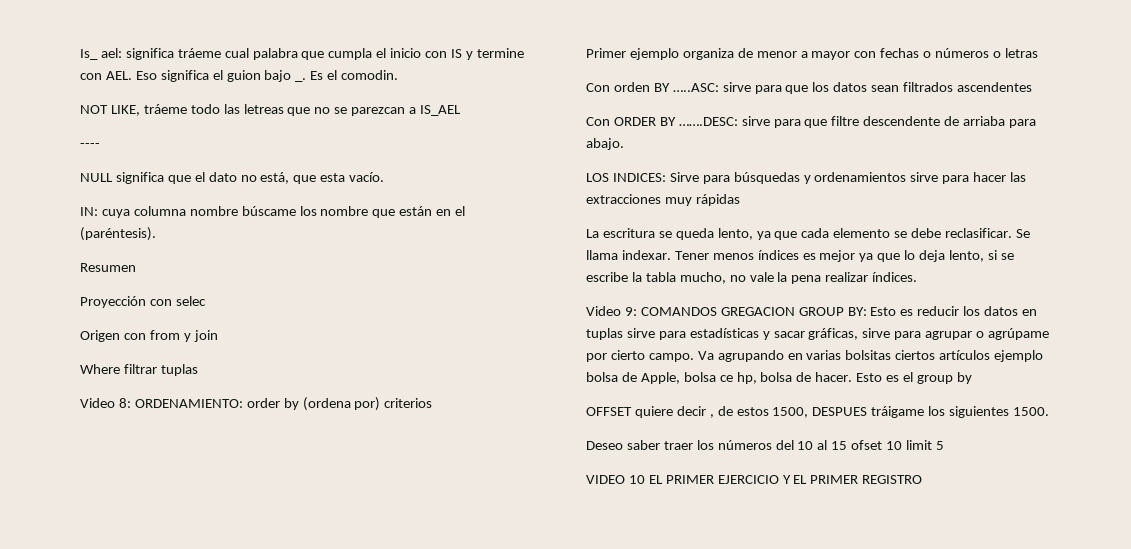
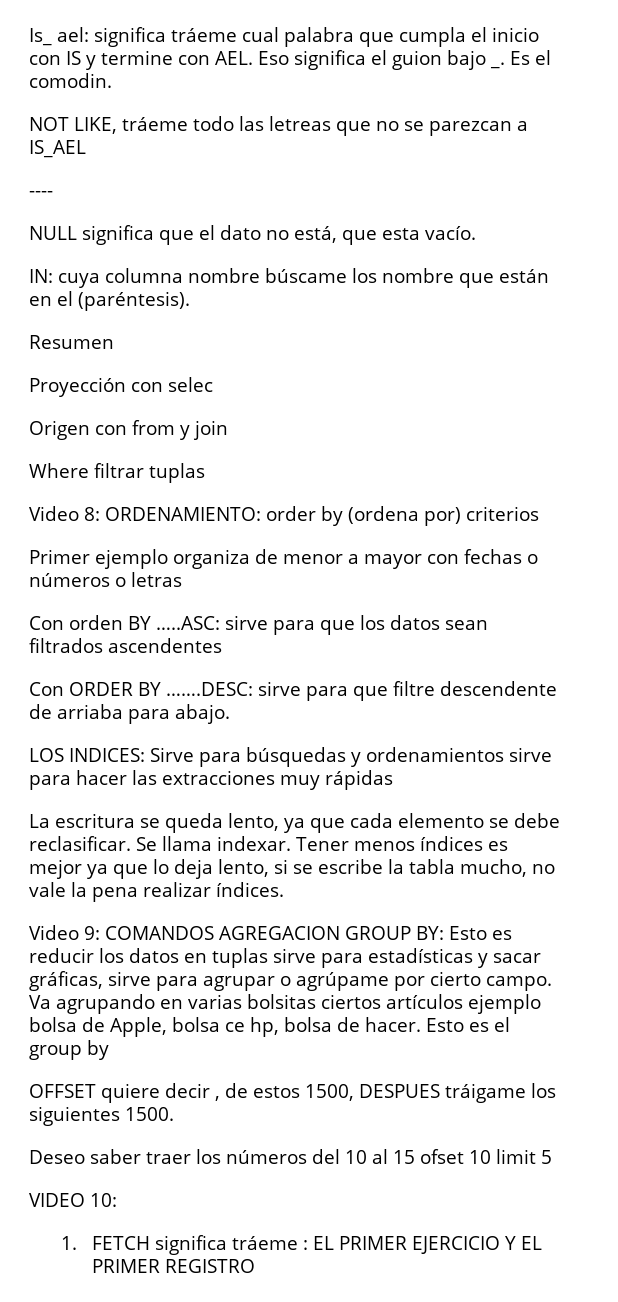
- Video 9: COMANDOS GREGACION GROUP BY: Esto es reducir los datos en tuplas sirve para estadísticas y sacar gráficas, sirve para agrupar o agrúpame por cierto campo.
+ Video 9: COMANDOS AGREGACION GROUP BY: Esto es reducir los datos en tuplas sirve para estadísticas y sacar gráficas, sirve para agrupar o agrúpame por cierto campo.
- VIDEO 10 EL PRIMER EJERCICIO Y EL PRIMER REGISTRO
+ VIDEO 10:
+ 1. FETCH significa tráeme : EL PRIMER EJERCICIO Y EL PRIMER REGISTRO

